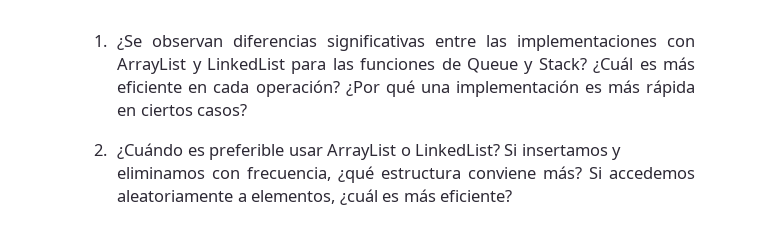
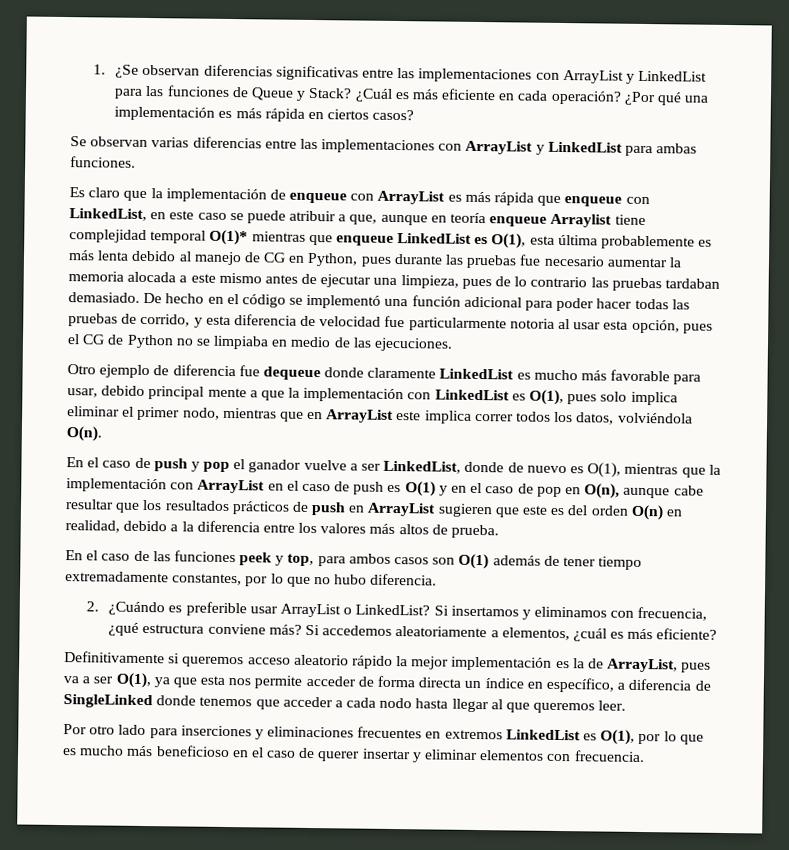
+ Se observan varias diferencias entre las implementaciones con ArrayList y LinkedList para ambas funciones.
+ Es claro que la implementación de enqueue con ArrayList es más rápida que enqueue con LinkedList, en este caso se puede atribuir a que, aunque en teoría enqueue Arraylist tiene complejidad temporal O(1)* mientras que enqueue LinkedList es O(1), esta última probablemente es más lenta debido al manejo de CG en Python, pues durante las pruebas fue necesario aumentar la memoria alocada a este mismo antes de ejecutar una limpieza, pues de lo contrario las pruebas tardaban demasiado. De hecho en el código se implementó una función adicional para poder hacer todas las pruebas de corrido, y esta diferencia de velocidad fue particularmente notoria al usar esta opción, pues el CG de Python no se limpiaba en medio de las ejecuciones.
+ Otro ejemplo de diferencia fue dequeue donde claramente LinkedList es mucho más favorable para usar, debido principal mente a que la implementación con LinkedList es O(1), pues solo implica eliminar el primer nodo, mientras que en ArrayList este implica correr todos los datos, volviéndola O(n).
+ En el caso de push y pop el ganador vuelve a ser LinkedList, donde de nuevo es O(1), mientras que la implementación con ArrayList en el caso de push es O(1) y en el caso de pop en O(n), aunque cabe resultar que los resultados prácticos de push en ArrayList sugieren que este es del orden O(n) en realidad, debido a la diferencia entre los valores más altos de prueba.
+ En el caso de las funciones peek y top, para ambos casos son O(1) además de tener tiempo extremadamente constantes, por lo que no hubo diferencia.
+ Definitivamente si queremos acceso aleatorio rápido la mejor implementación es la de ArrayList, pues va a ser O(1), ya que esta nos permite acceder de forma directa un índice en específico, a diferencia de SingleLinked donde tenemos que acceder a cada nodo hasta llegar al que queremos leer.
+ Por otro lado para inserciones y eliminaciones frecuentes en extremos LinkedList es O(1), por lo que es mucho más beneficioso en el caso de querer insertar y eliminar elementos con frecuencia.

